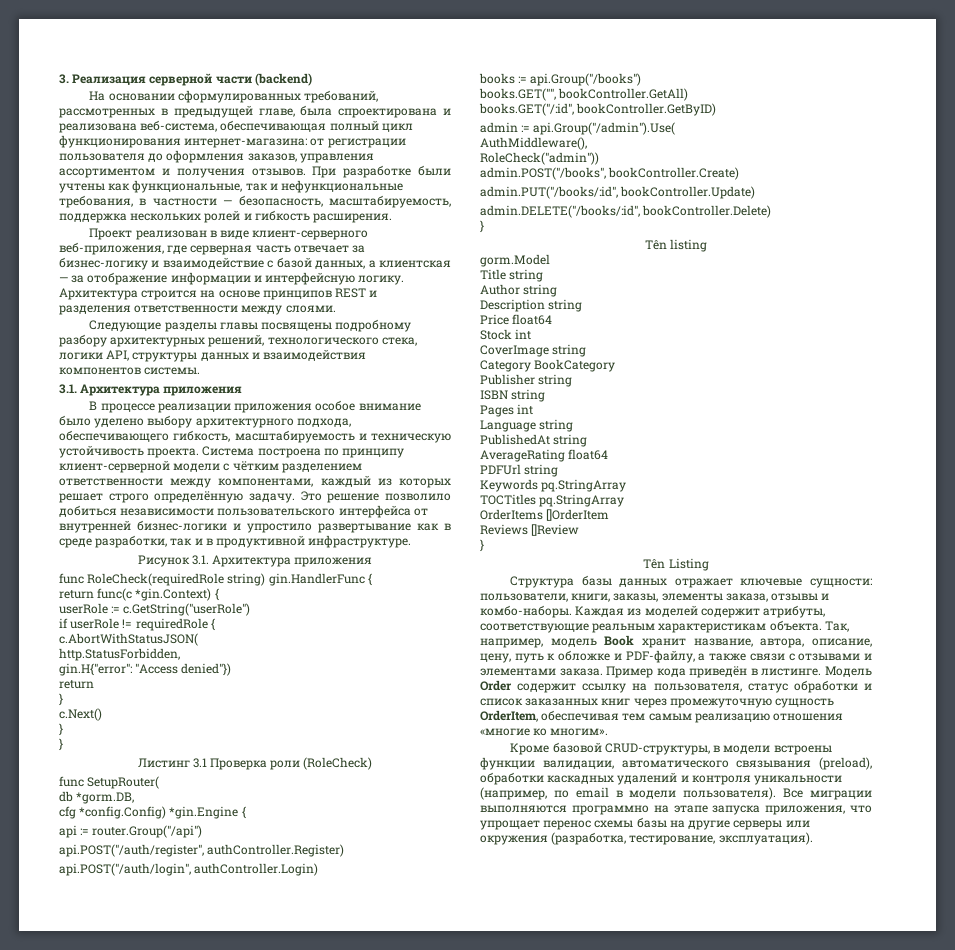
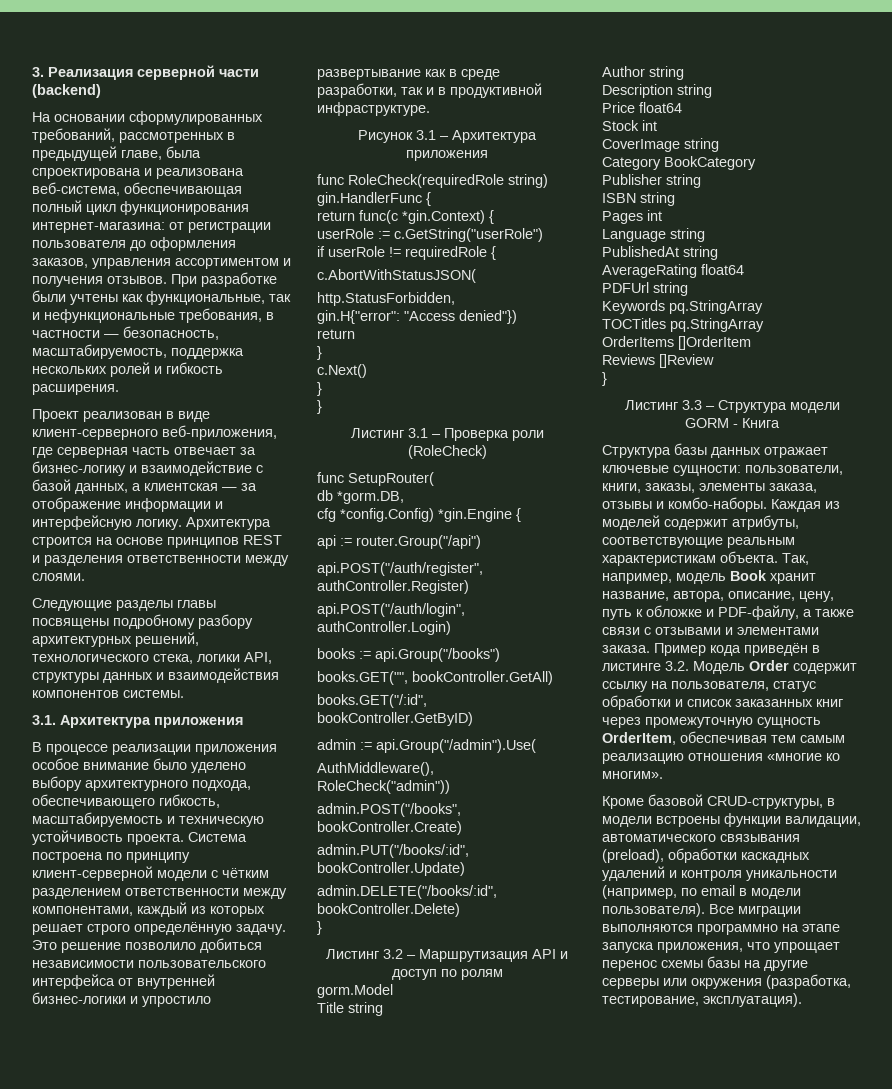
- Рисунок 3.1. Архитектура приложения
+ Рисунок 3.1 – Архитектура приложения
- Листинг 3.1 Проверка роли (RoleCheck)
+ Листинг 3.1 – Проверка роли (RoleCheck)
- Tên listing
+ Листинг 3.2 – Маршрутизация API и доступ по ролям
- Tên Listing
+ Листинг 3.3 – Структура модели GORM - Книга
- Пример кода приведён в листинге. Модель Order содержит ссылку на пользователя, статус обработки и список заказанных книг через промежуточную сущность OrderItem, обеспечивая тем самым реализацию отношения «многие ко многим».
+ Пример кода приведён в листинге 3.2. Модель Order содержит ссылку на пользователя, статус обработки и список заказанных книг через промежуточную сущность OrderItem, обеспечивая тем самым реализацию отношения «многие ко многим».

